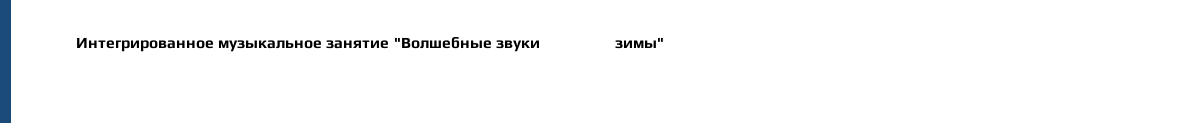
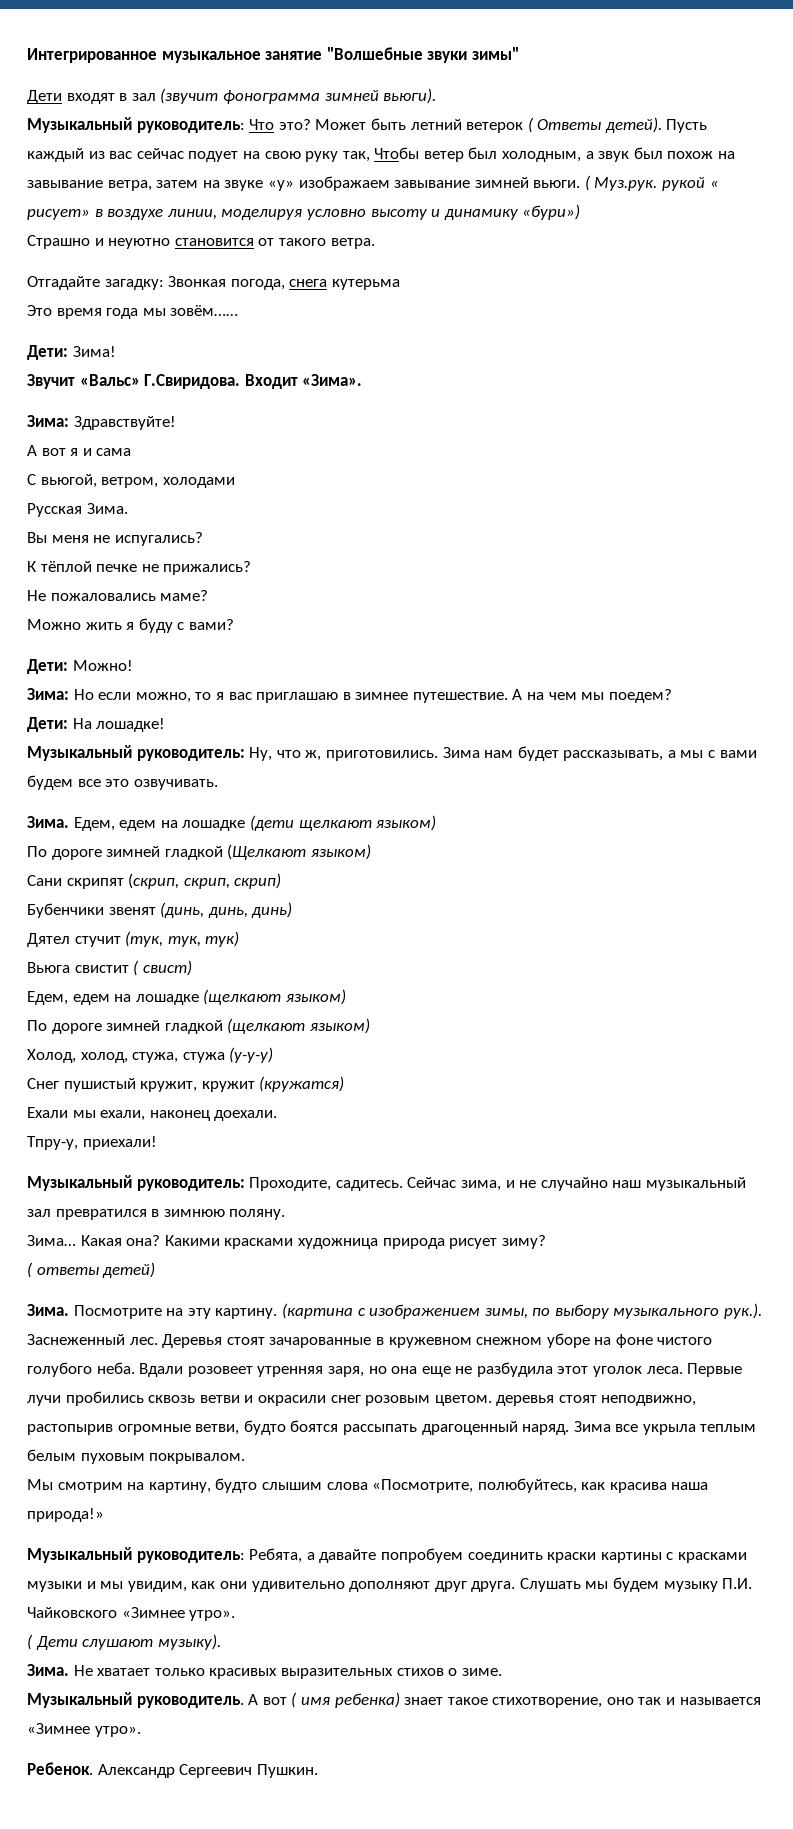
+ Дети входят в зал (звучит фонограмма зимней вьюги).
+ Музыкальный руководитель: Что это? Может быть летний ветерок ( Ответы детей). Пусть каждый из вас сейчас подует на свою руку так, Чтобы ветер был холодным, а звук был похож на завывание ветра, затем на звуке «у» изображаем завывание зимней вьюги. ( Муз.рук. рукой « рисует» в воздухе линии, моделируя условно высоту и динамику «бури»)
+ Страшно и неуютно становится от такого ветра.
+ Отгадайте загадку: Звонкая погода, снега кутерьма
+ Это время года мы зовём……
+ Дети: Зима!
+ Звучит «Вальс» Г.Свиридова. Входит «Зима».
+ Зима: Здравствуйте!
+ А вот я и сама
+ С вьюгой, ветром, холодами
+ Русская Зима.
+ Вы меня не испугались?
+ К тёплой печке не прижались?
+ Не пожаловались маме?
+ Можно жить я буду с вами?
+ Дети: Можно!
+ Зима: Но если можно, то я вас приглашаю в зимнее путешествие. А на чем мы поедем?
+ Дети: На лошадке!
+ Музыкальный руководитель: Ну, что ж, приготовились. Зима нам будет рассказывать, а мы с вами будем все это озвучивать.
+ Зима. Едем, едем на лошадке (дети щелкают языком)
+ По дороге зимней гладкой (Щелкают языком)
+ Сани скрипят (скрип, скрип, скрип)
+ Бубенчики звенят (динь, динь, динь)
+ Дятел стучит (тук, тук, тук)
+ Вьюга свистит ( свист)
+ Едем, едем на лошадке (щелкают языком)
+ По дороге зимней гладкой (щелкают языком)
+ Холод, холод, стужа, стужа (у-у-у)
+ Снег пушистый кружит, кружит (кружатся)
+ Ехали мы ехали, наконец доехали.
+ Тпру-у, приехали!
+ Музыкальный руководитель: Проходите, садитесь. Сейчас зима, и не случайно наш музыкальный зал превратился в зимнюю поляну.
+ Зима… Какая она? Какими красками художница природа рисует зиму?
+ ( ответы детей)
+ Зима. Посмотрите на эту картину. (картина с изображением зимы, по выбору музыкального рук.). Заснеженный лес. Деревья стоят зачарованные в кружевном снежном уборе на фоне чистого голубого неба. Вдали розовеет утренняя заря, но она еще не разбудила этот уголок леса. Первые лучи пробились сквозь ветви и окрасили снег розовым цветом. деревья стоят неподвижно, растопырив огромные ветви, будто боятся рассыпать драгоценный наряд. Зима все укрыла теплым белым пуховым покрывалом.
+ Мы смотрим на картину, будто слышим слова «Посмотрите, полюбуйтесь, как красива наша природа!»
+ Музыкальный руководитель: Ребята, а давайте попробуем соединить краски картины с красками музыки и мы увидим, как они удивительно дополняют друг друга. Слушать мы будем музыку П.И. Чайковского «Зимнее утро».
+ ( Дети слушают музыку).
+ Зима. Не хватает только красивых выразительных стихов о зиме.
+ Музыкальный руководитель. А вот ( имя ребенка) знает такое стихотворение, оно так и называется «Зимнее утро».
+ Ребенок. Александр Сергеевич Пушкин.

